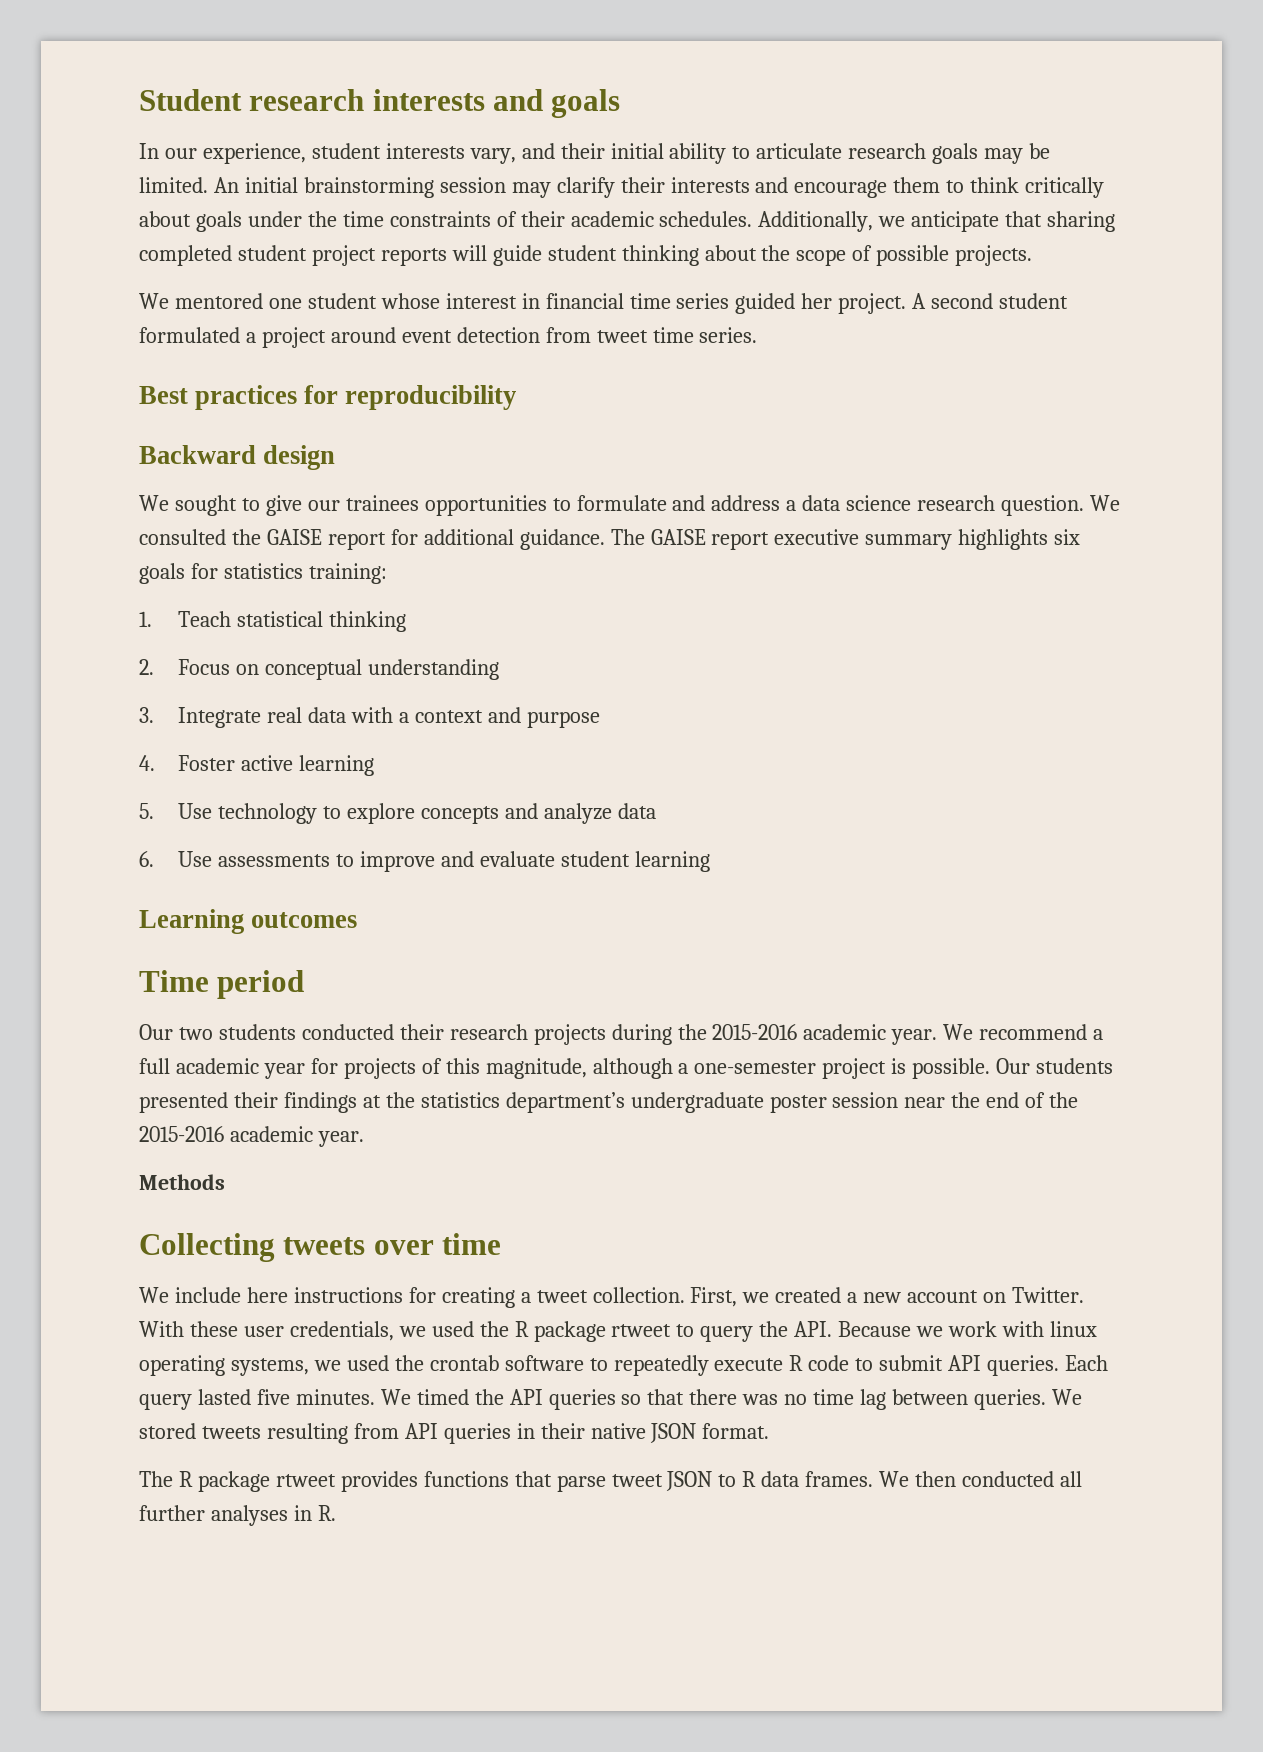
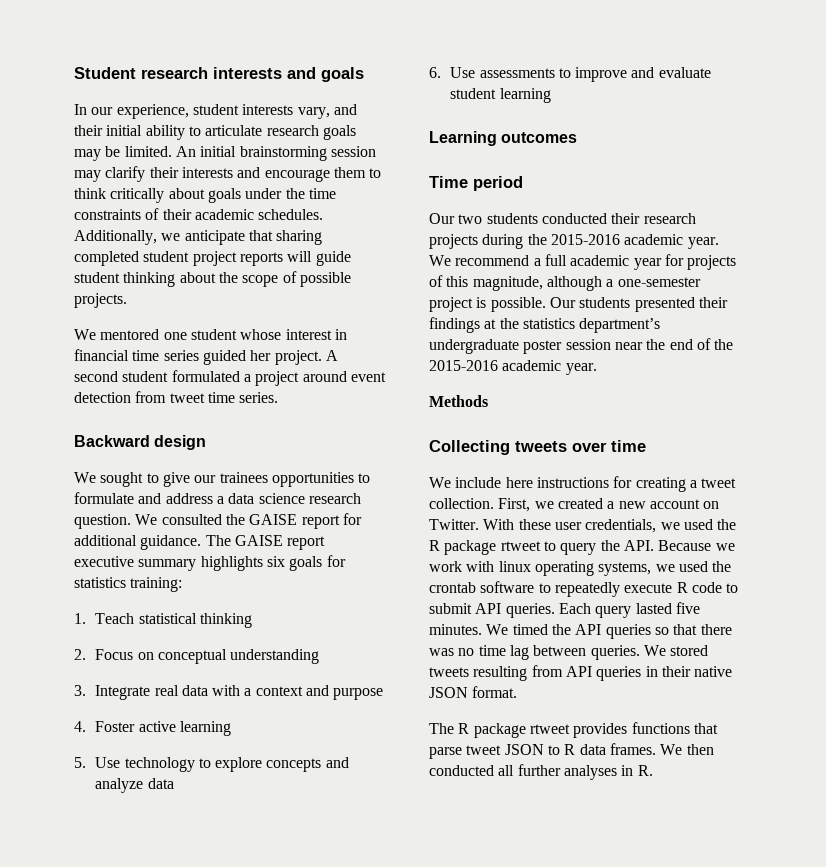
- Best practices for reproducibility

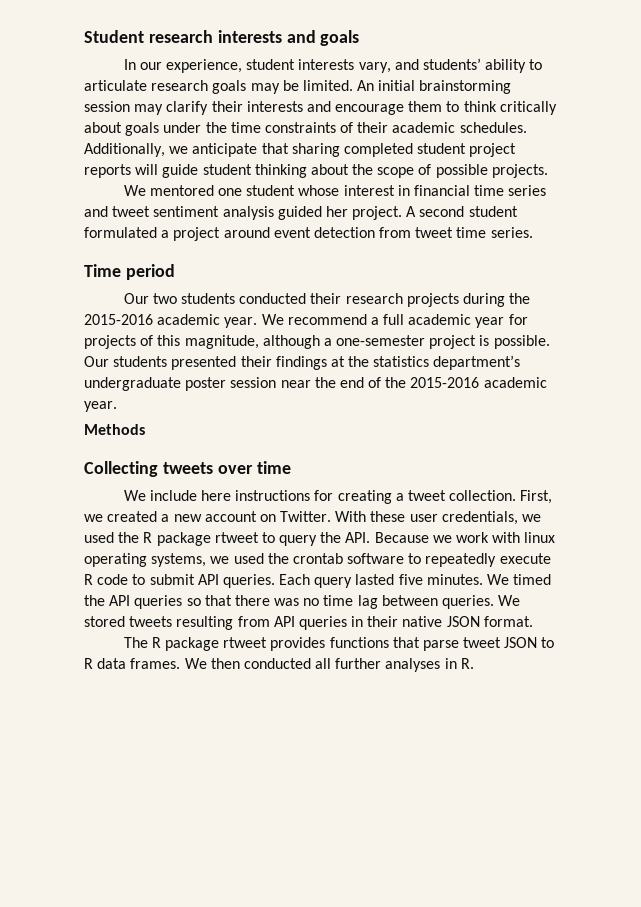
- In our experience, student interests vary, and their initial ability to articulate research goals may be limited.
+ In our experience, student interests vary, and students’ ability to articulate research goals may be limited.
- We mentored one student whose interest in financial time series guided her project.
+ We mentored one student whose interest in financial time series and tweet sentiment analysis guided her project.
- Backward design
- We sought to give our trainees opportunities to formulate and address a data science research question. We consulted the GAISE report for additional guidance. The GAISE report executive summary highlights six goals for statistics training:
- 1. Teach statistical thinking
- 2. Focus on conceptual understanding
- 3. Integrate real data with a context and purpose
- 4. Foster active learning
- 5. Use technology to explore concepts and analyze data
- 6. Use assessments to improve and evaluate student learning
- Learning outcomes

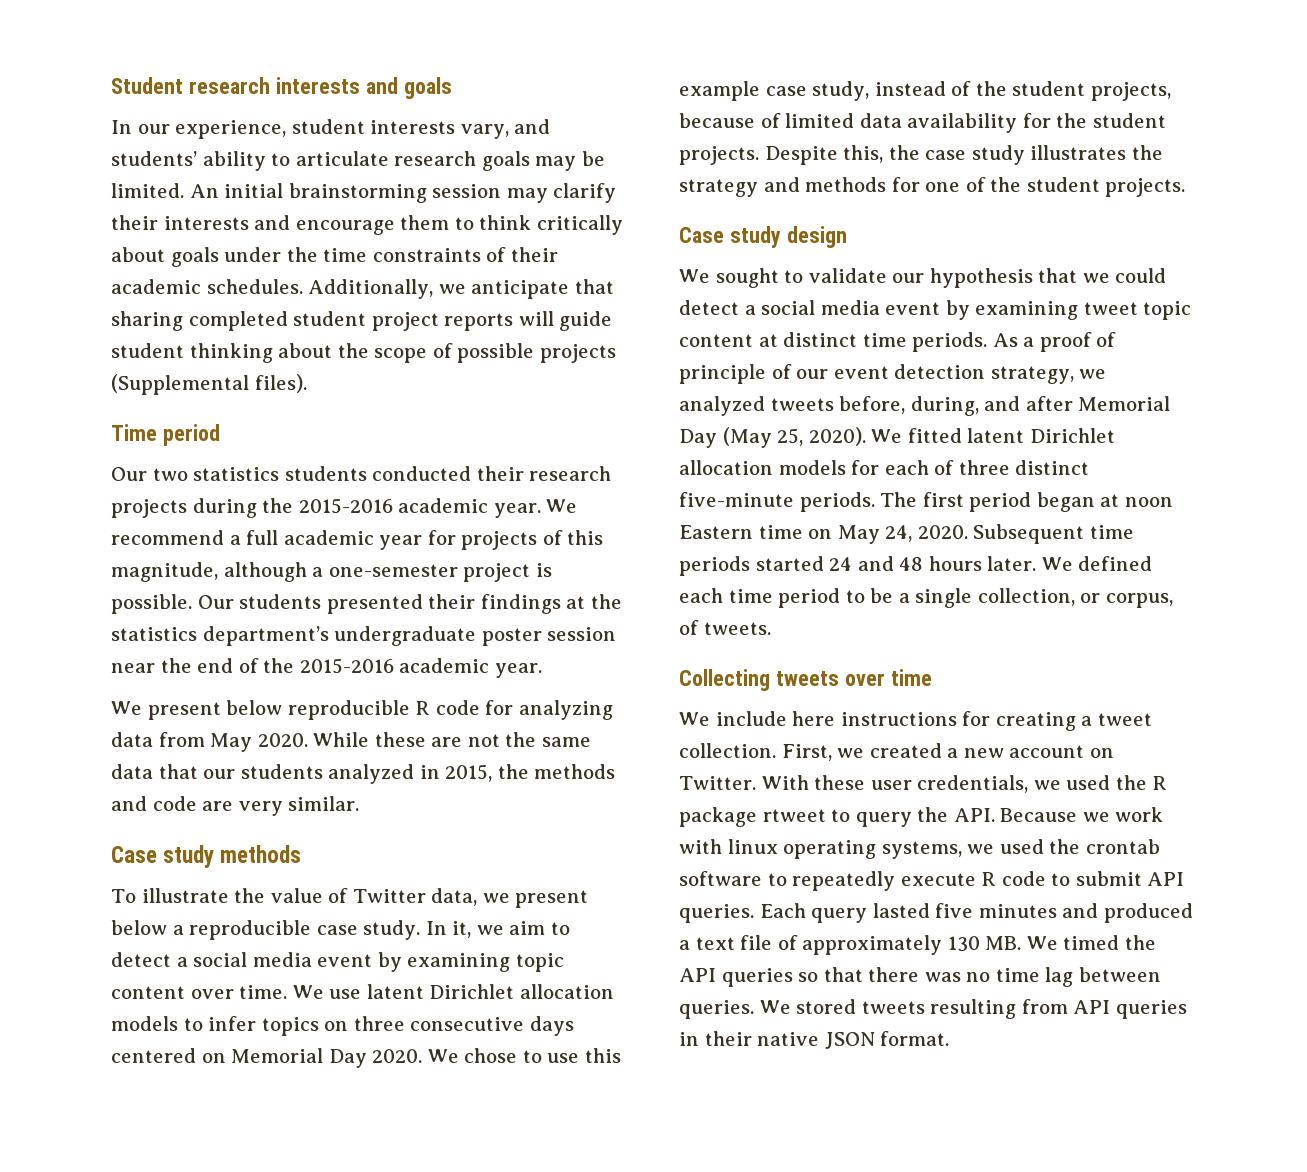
- Additionally, we anticipate that sharing completed student project reports will guide student thinking about the scope of possible projects.
- We mentored one student whose interest in financial time series and tweet sentiment analysis guided her project. A second student formulated a project around event detection from tweet time series.
+ Additionally, we anticipate that sharing completed student project reports will guide student thinking about the scope of possible projects (Supplemental files).
- Our two students conducted their research projects during the 2015-2016 academic year.
+ Our two statistics students conducted their research projects during the 2015-2016 academic year.
- Methods
+ We present below reproducible R code for analyzing data from May 2020. While these are not the same data that our students analyzed in 2015, the methods and code are very similar.
+ Case study methods
+ To illustrate the value of Twitter data, we present below a reproducible case study. In it, we aim to detect a social media event by examining topic content over time. We use latent Dirichlet allocation models to infer topics on three consecutive days centered on Memorial Day 2020. We chose to use this example case study, instead of the student projects, because of limited data availability for the student projects. Despite this, the case study illustrates the strategy and methods for one of the student projects.
+ Case study design
+ We sought to validate our hypothesis that we could detect a social media event by examining tweet topic content at distinct time periods. As a proof of principle of our event detection strategy, we analyzed tweets before, during, and after Memorial Day (May 25, 2020). We fitted latent Dirichlet allocation models for each of three distinct five-minute periods. The first period began at noon Eastern time on May 24, 2020. Subsequent time periods started 24 and 48 hours later. We defined each time period to be a single collection, or corpus, of tweets.
- Each query lasted five minutes. We timed the API queries so that there was no time lag between queries.
+ Each query lasted five minutes and produced a text file of approximately 130 MB. We timed the API queries so that there was no time lag between queries.
- The R package rtweet provides functions that parse tweet JSON to R data frames. We then conducted all further analyses in R.

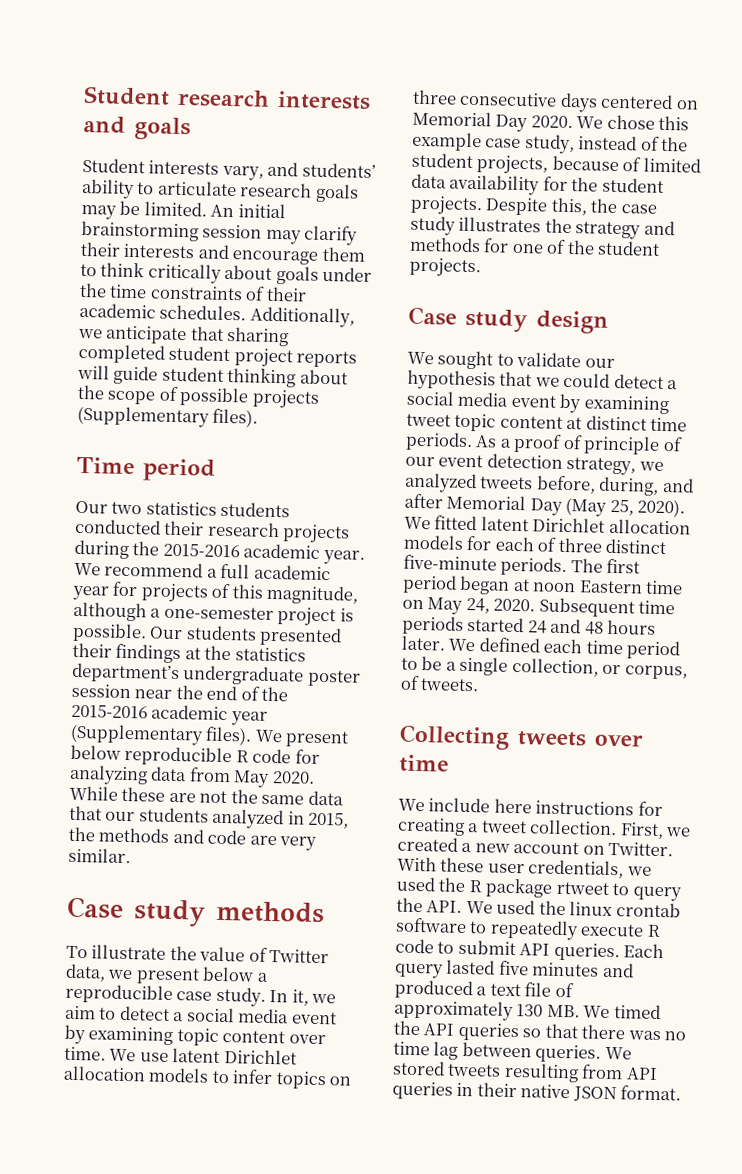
- In our experience, student interests vary, and students’ ability to articulate research goals may be limited.
+ Student interests vary, and students’ ability to articulate research goals may be limited.
- Additionally, we anticipate that sharing completed student project reports will guide student thinking about the scope of possible projects (Supplemental files).
+ Additionally, we anticipate that sharing completed student project reports will guide student thinking about the scope of possible projects (Supplementary files).
- Our students presented their findings at the statistics department’s undergraduate poster session near the end of the 2015-2016 academic year.
- We present below reproducible R code for analyzing data from May 2020.
+ Our students presented their findings at the statistics department’s undergraduate poster session near the end of the 2015-2016 academic year (Supplementary files). We present below reproducible R code for analyzing data from May 2020.
- We chose to use this example case study, instead of the student projects, because of limited data availability for the student projects.
+ We chose this example case study, instead of the student projects, because of limited data availability for the student projects.
- With these user credentials, we used the R package rtweet to query the API. Because we work with linux operating systems, we used the crontab software to repeatedly execute R code to submit API queries.
+ With these user credentials, we used the R package rtweet to query the API. We used the linux crontab software to repeatedly execute R code to submit API queries.

